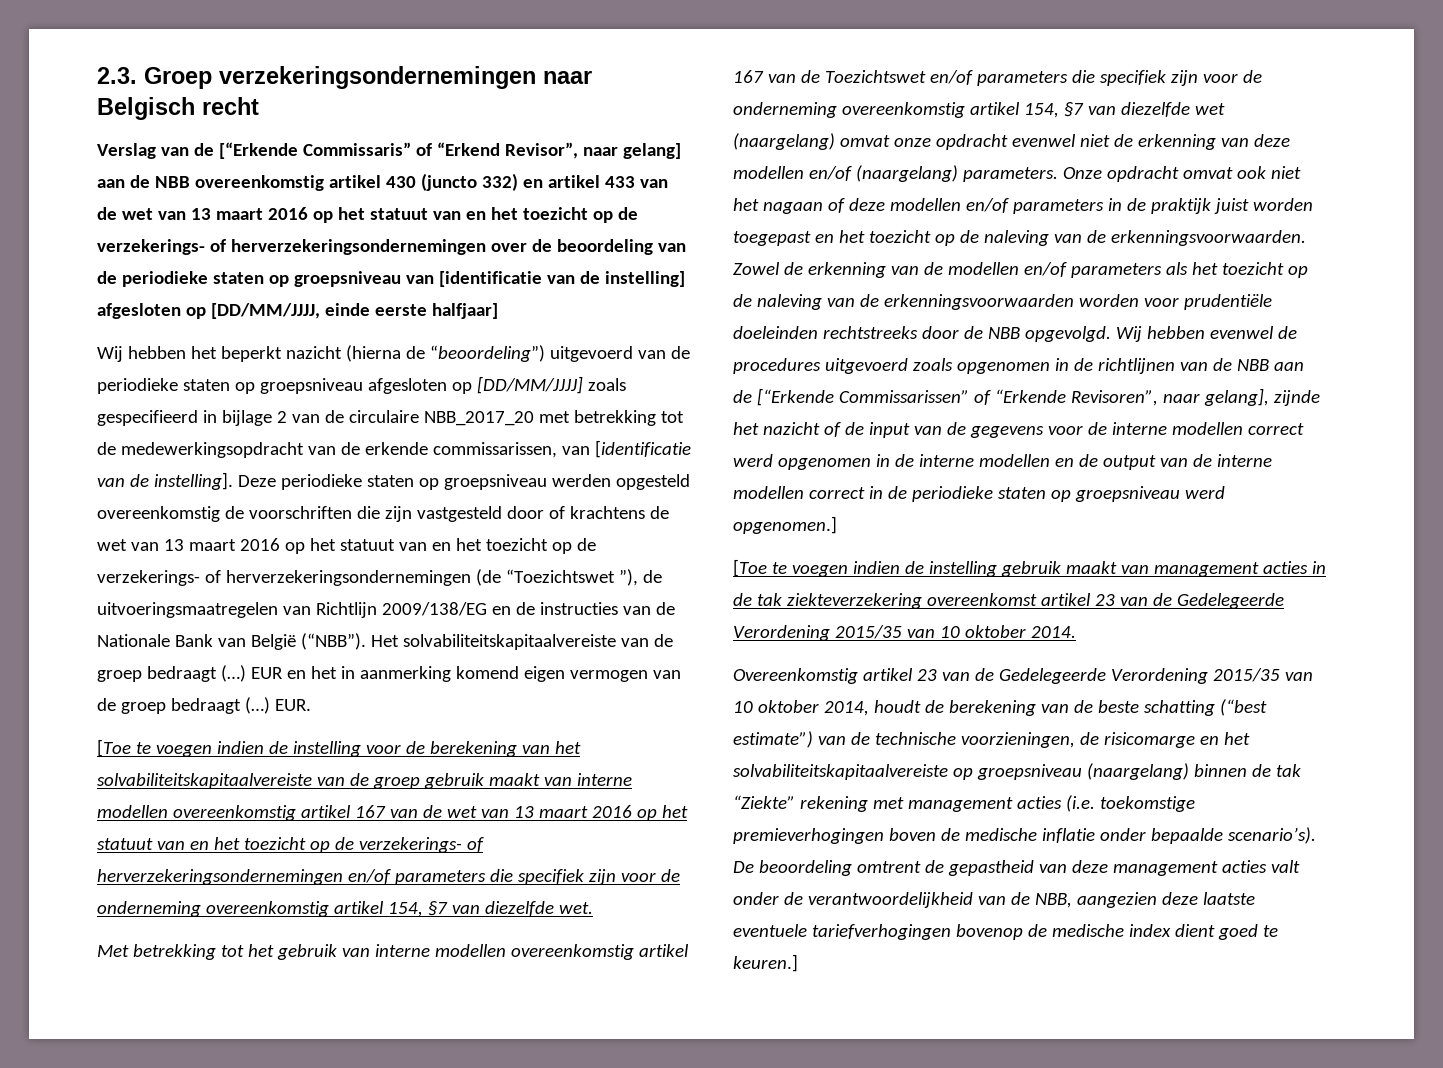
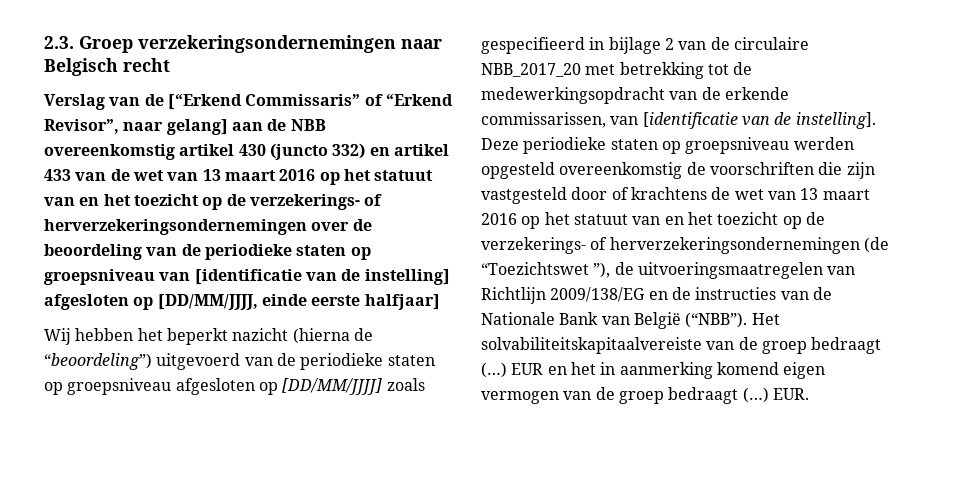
- Verslag van de [“Erkende Commissaris” of “Erkend Revisor”, naar gelang] aan de NBB overeenkomstig artikel 430 (juncto 332) en artikel 433 van de wet van 13 maart 2016 op het statuut van en het toezicht op de verzekerings- of herverzekeringsondernemingen over de beoordeling van de periodieke staten op groepsniveau van [identificatie van de instelling] afgesloten op [DD/MM/JJJJ, einde eerste halfjaar]
+ Verslag van de [“Erkend Commissaris” of “Erkend Revisor”, naar gelang] aan de NBB overeenkomstig artikel 430 (juncto 332) en artikel 433 van de wet van 13 maart 2016 op het statuut van en het toezicht op de verzekerings- of herverzekeringsondernemingen over de beoordeling van de periodieke staten op groepsniveau van [identificatie van de instelling] afgesloten op [DD/MM/JJJJ, einde eerste halfjaar]
- [Toe te voegen indien de instelling voor de berekening van het solvabiliteitskapitaalvereiste van de groep gebruik maakt van interne modellen overeenkomstig artikel 167 van de wet van 13 maart 2016 op het statuut van en het toezicht op de verzekerings- of herverzekeringsondernemingen en/of parameters die specifiek zijn voor de onderneming overeenkomstig artikel 154, §7 van diezelfde wet.
- Met betrekking tot het gebruik van interne modellen overeenkomstig artikel 167 van de Toezichtswet en/of parameters die specifiek zijn voor de onderneming overeenkomstig artikel 154, §7 van diezelfde wet (naargelang) omvat onze opdracht evenwel niet de erkenning van deze modellen en/of (naargelang) parameters. Onze opdracht omvat ook niet het nagaan of deze modellen en/of parameters in de praktijk juist worden toegepast en het toezicht op de naleving van de erkenningsvoorwaarden. Zowel de erkenning van de modellen en/of parameters als het toezicht op de naleving van de erkenningsvoorwaarden worden voor prudentiële doeleinden rechtstreeks door de NBB opgevolgd. Wij hebben evenwel de procedures uitgevoerd zoals opgenomen in de richtlijnen van de NBB aan de [“Erkende Commissarissen” of “Erkende Revisoren”, naar gelang], zijnde het nazicht of de input van de gegevens voor de interne modellen correct werd opgenomen in de interne modellen en de output van de interne modellen correct in de periodieke staten op groepsniveau werd opgenomen.]
- [Toe te voegen indien de instelling gebruik maakt van management acties in de tak ziekteverzekering overeenkomst artikel 23 van de Gedelegeerde Verordening 2015/35 van 10 oktober 2014.
- Overeenkomstig artikel 23 van de Gedelegeerde Verordening 2015/35 van 10 oktober 2014, houdt de berekening van de beste schatting (“best estimate”) van de technische voorzieningen, de risicomarge en het solvabiliteitskapitaalvereiste op groepsniveau (naargelang) binnen de tak “Ziekte” rekening met management acties (i.e. toekomstige premieverhogingen boven de medische inflatie onder bepaalde scenario’s). De beoordeling omtrent de gepastheid van deze management acties valt onder de verantwoordelijkheid van de NBB, aangezien deze laatste eventuele tariefverhogingen bovenop de medische index dient goed te keuren.]

